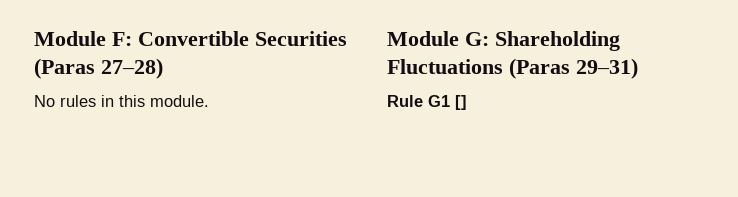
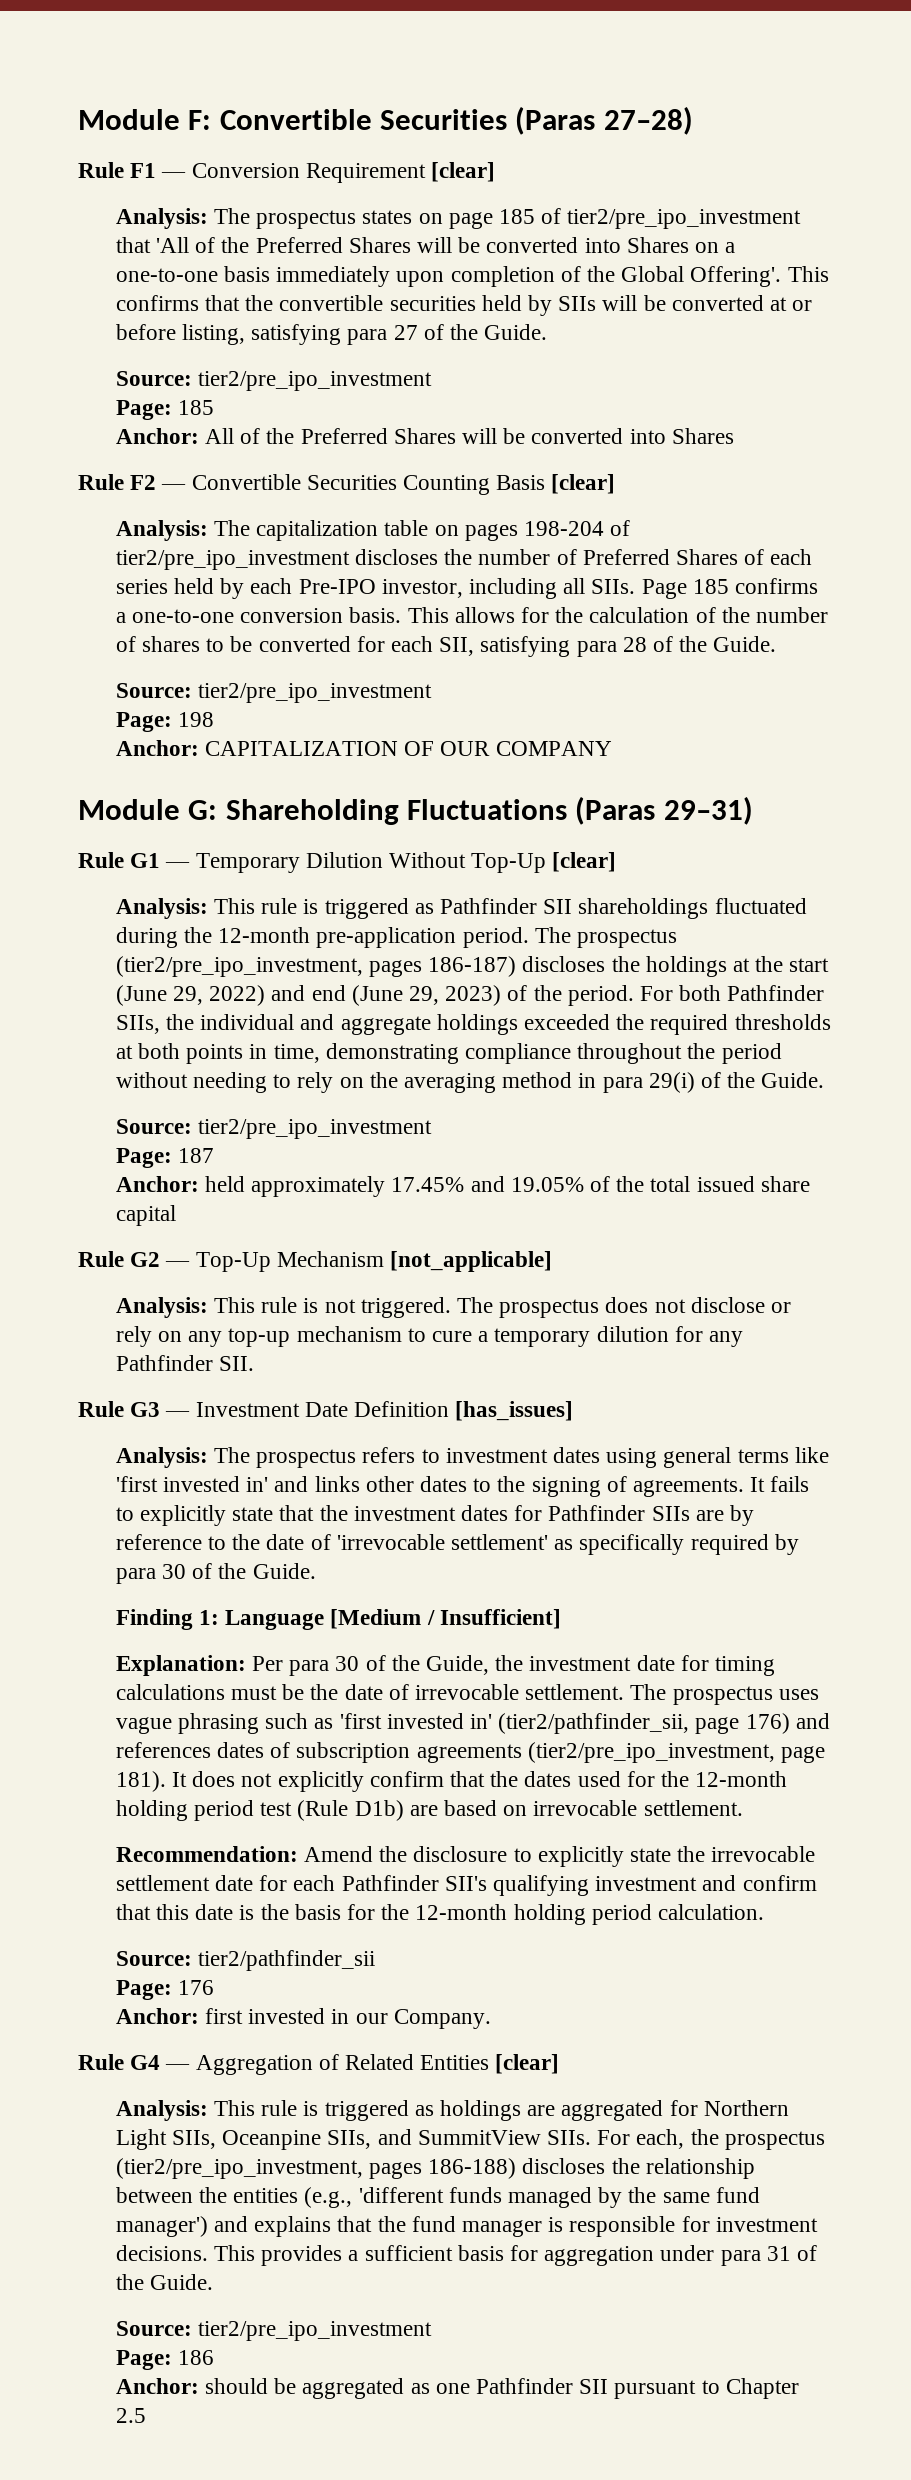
- No rules in this module.
+ Rule F1 — Conversion Requirement [clear]
+ Analysis: The prospectus states on page 185 of tier2/pre_ipo_investment that 'All of the Preferred Shares will be converted into Shares on a one-to-one basis immediately upon completion of the Global Offering'. This confirms that the convertible securities held by SIIs will be converted at or before listing, satisfying para 27 of the Guide.
+ Source: tier2/pre_ipo_investment
+ Page: 185
+ Anchor: All of the Preferred Shares will be converted into Shares
+ Rule F2 — Convertible Securities Counting Basis [clear]
+ Analysis: The capitalization table on pages 198-204 of tier2/pre_ipo_investment discloses the number of Preferred Shares of each series held by each Pre-IPO investor, including all SIIs. Page 185 confirms a one-to-one conversion basis. This allows for the calculation of the number of shares to be converted for each SII, satisfying para 28 of the Guide.
+ Source: tier2/pre_ipo_investment
+ Page: 198
+ Anchor: CAPITALIZATION OF OUR COMPANY
- Rule G1 []
+ Rule G1 — Temporary Dilution Without Top-Up [clear]
+ Analysis: This rule is triggered as Pathfinder SII shareholdings fluctuated during the 12-month pre-application period. The prospectus (tier2/pre_ipo_investment, pages 186-187) discloses the holdings at the start (June 29, 2022) and end (June 29, 2023) of the period. For both Pathfinder SIIs, the individual and aggregate holdings exceeded the required thresholds at both points in time, demonstrating compliance throughout the period without needing to rely on the averaging method in para 29(i) of the Guide.
+ Source: tier2/pre_ipo_investment
+ Page: 187
+ Anchor: held approximately 17.45% and 19.05% of the total issued share capital
+ Rule G2 — Top-Up Mechanism [not_applicable]
+ Analysis: This rule is not triggered. The prospectus does not disclose or rely on any top-up mechanism to cure a temporary dilution for any Pathfinder SII.
+ Rule G3 — Investment Date Definition [has_issues]
+ Analysis: The prospectus refers to investment dates using general terms like 'first invested in' and links other dates to the signing of agreements. It fails to explicitly state that the investment dates for Pathfinder SIIs are by reference to the date of 'irrevocable settlement' as specifically required by para 30 of the Guide.
+ Finding 1: Language [Medium / Insufficient]
+ Explanation: Per para 30 of the Guide, the investment date for timing calculations must be the date of irrevocable settlement. The prospectus uses vague phrasing such as 'first invested in' (tier2/pathfinder_sii, page 176) and references dates of subscription agreements (tier2/pre_ipo_investment, page 181). It does not explicitly confirm that the dates used for the 12-month holding period test (Rule D1b) are based on irrevocable settlement.
+ Recommendation: Amend the disclosure to explicitly state the irrevocable settlement date for each Pathfinder SII's qualifying investment and confirm that this date is the basis for the 12-month holding period calculation.
+ Source: tier2/pathfinder_sii
+ Page: 176
+ Anchor: first invested in our Company.
+ Rule G4 — Aggregation of Related Entities [clear]
+ Analysis: This rule is triggered as holdings are aggregated for Northern Light SIIs, Oceanpine SIIs, and SummitView SIIs. For each, the prospectus (tier2/pre_ipo_investment, pages 186-188) discloses the relationship between the entities (e.g., 'different funds managed by the same fund manager') and explains that the fund manager is responsible for investment decisions. This provides a sufficient basis for aggregation under para 31 of the Guide.
+ Source: tier2/pre_ipo_investment
+ Page: 186
+ Anchor: should be aggregated as one Pathfinder SII pursuant to Chapter 2.5

